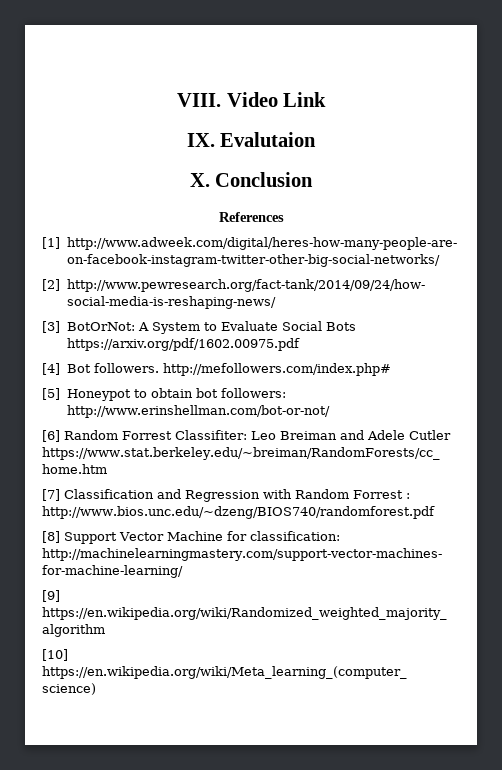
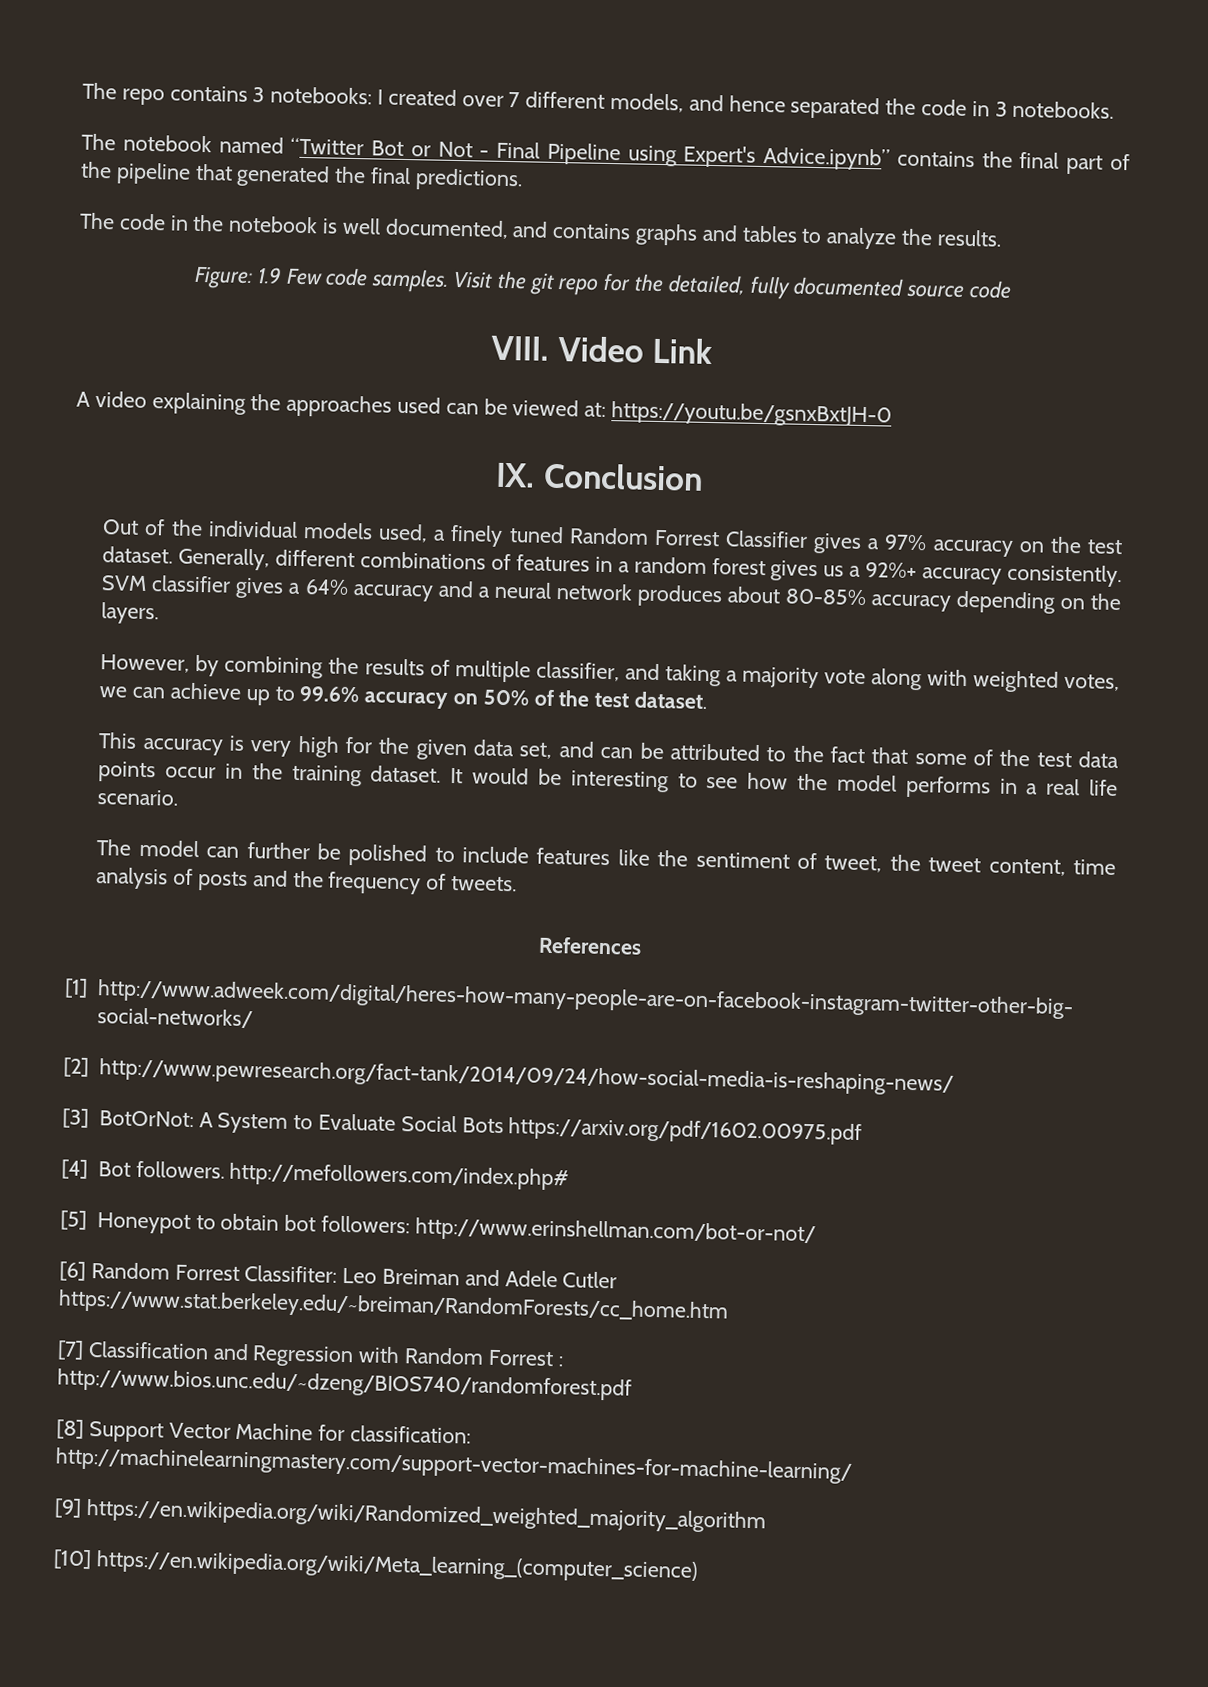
+ The repo contains 3 notebooks: I created over 7 different models, and hence separated the code in 3 notebooks.
+ The notebook named “Twitter Bot or Not - Final Pipeline using Expert's Advice.ipynb” contains the final part of the pipeline that generated the final predictions.
+ The code in the notebook is well documented, and contains graphs and tables to analyze the results.
+ Figure: 1.9 Few code samples. Visit the git repo for the detailed, fully documented source code
  VIII. Video Link
- IX. Evalutaion
- X. Conclusion
+ A video explaining the approaches used can be viewed at: https://youtu.be/gsnxBxtJH-0
+ IX. Conclusion
+ Out of the individual models used, a finely tuned Random Forrest Classifier gives a 97% accuracy on the test dataset. Generally, different combinations of features in a random forest gives us a 92%+ accuracy consistently. SVM classifier gives a 64% accuracy and a neural network produces about 80-85% accuracy depending on the layers.
+ However, by combining the results of multiple classifier, and taking a majority vote along with weighted votes, we can achieve up to 99.6% accuracy on 50% of the test dataset.
+ This accuracy is very high for the given data set, and can be attributed to the fact that some of the test data points occur in the training dataset. It would be interesting to see how the model performs in a real life scenario.
+ The model can further be polished to include features like the sentiment of tweet, the tweet content, time analysis of posts and the frequency of tweets.

